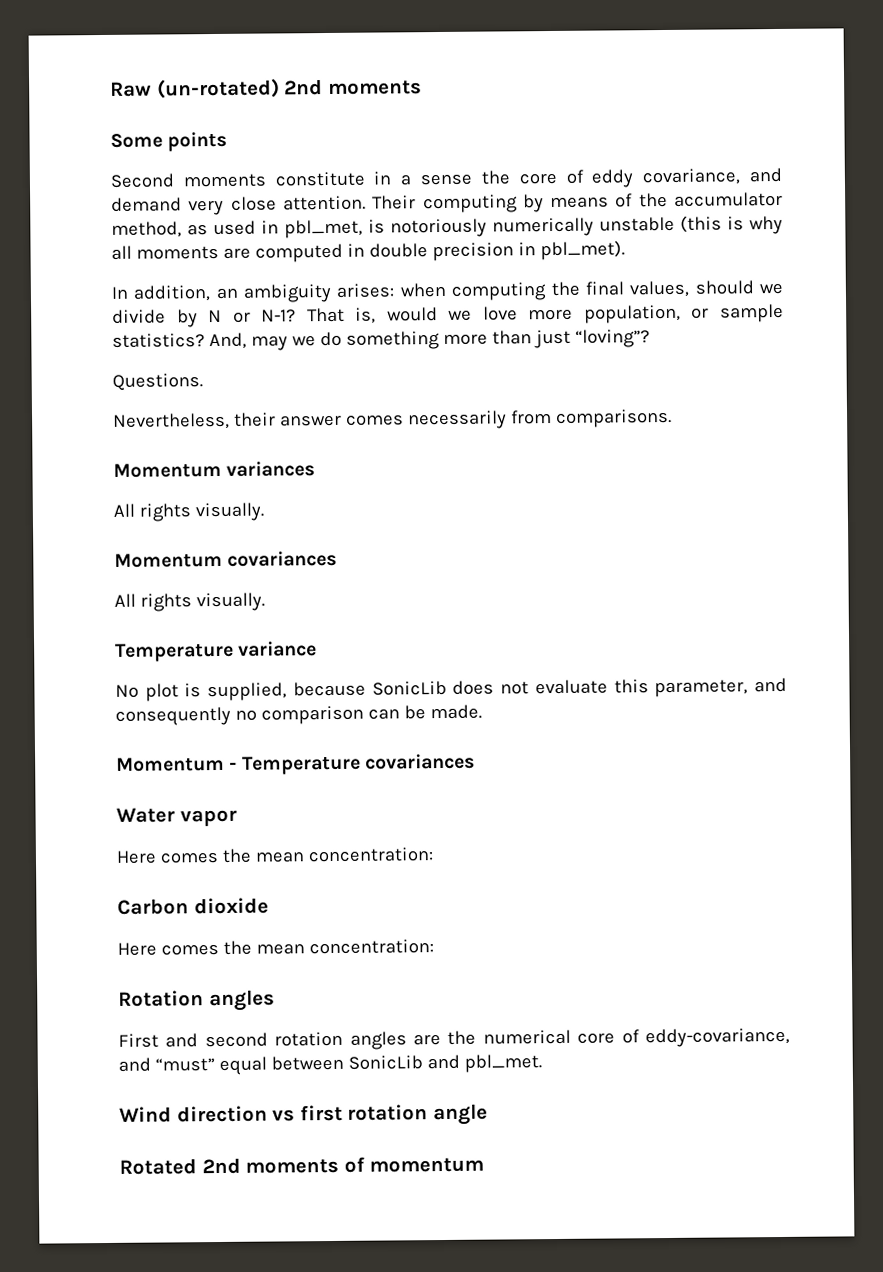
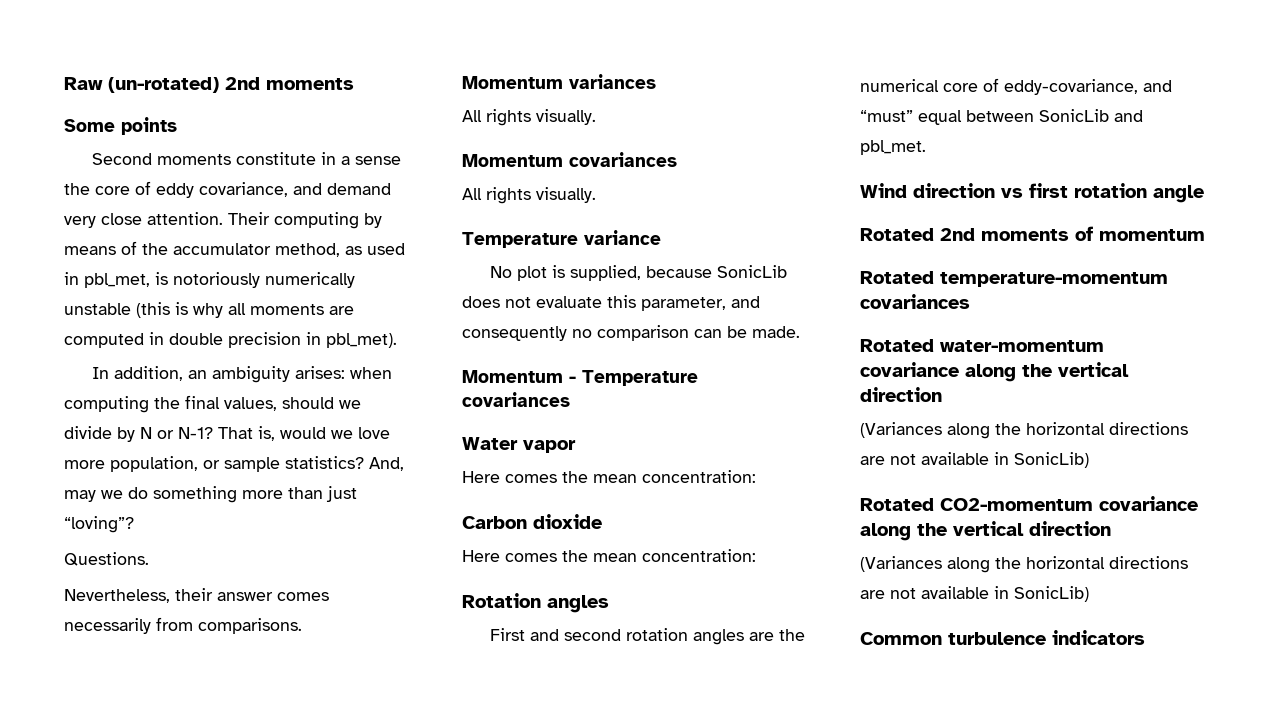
+ Rotated temperature-momentum covariances
+ Rotated water-momentum covariance along the vertical direction
+ (Variances along the horizontal directions are not available in SonicLib)
+ Rotated CO2-momentum covariance along the vertical direction
+ (Variances along the horizontal directions are not available in SonicLib)
+ Common turbulence indicators

